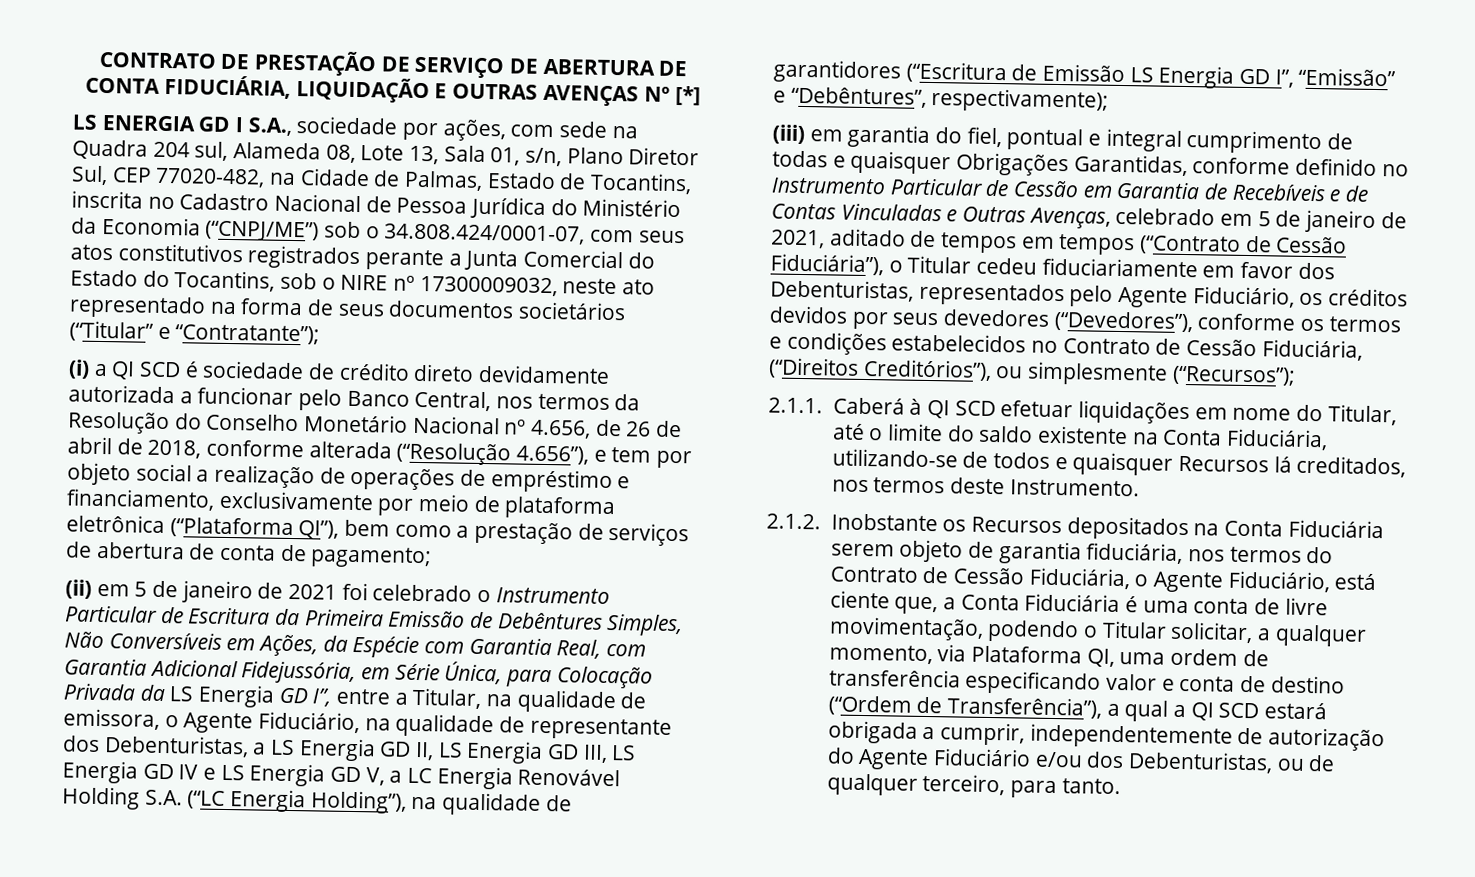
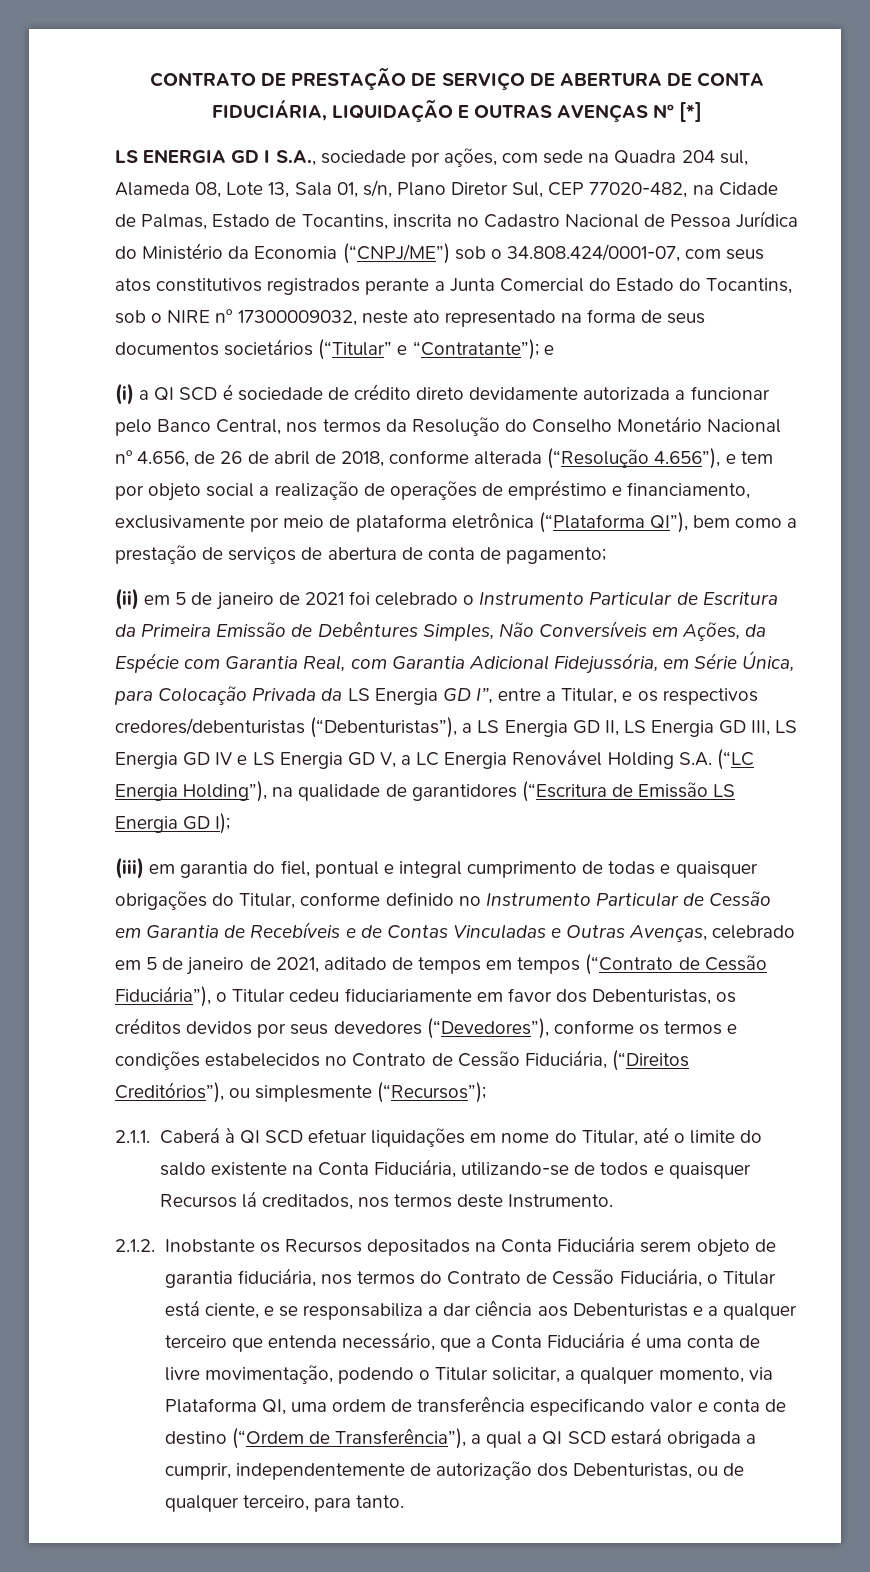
- LS ENERGIA GD I S.A., sociedade por ações, com sede na Quadra 204 sul, Alameda 08, Lote 13, Sala 01, s/n, Plano Diretor Sul, CEP 77020-482, na Cidade de Palmas, Estado de Tocantins, inscrita no Cadastro Nacional de Pessoa Jurídica do Ministério da Economia (“CNPJ/ME”) sob o 34.808.424/0001-07, com seus atos constitutivos registrados perante a Junta Comercial do Estado do Tocantins, sob o NIRE nº 17300009032, neste ato representado na forma de seus documentos societários (“Titular” e “Contratante”);
+ LS ENERGIA GD I S.A., sociedade por ações, com sede na Quadra 204 sul, Alameda 08, Lote 13, Sala 01, s/n, Plano Diretor Sul, CEP 77020-482, na Cidade de Palmas, Estado de Tocantins, inscrita no Cadastro Nacional de Pessoa Jurídica do Ministério da Economia (“CNPJ/ME”) sob o 34.808.424/0001-07, com seus atos constitutivos registrados perante a Junta Comercial do Estado do Tocantins, sob o NIRE nº 17300009032, neste ato representado na forma de seus documentos societários (“Titular” e “Contratante”); e
- (ii) em 5 de janeiro de 2021 foi celebrado o Instrumento Particular de Escritura da Primeira Emissão de Debêntures Simples, Não Conversíveis em Ações, da Espécie com Garantia Real, com Garantia Adicional Fidejussória, em Série Única, para Colocação Privada da LS Energia GD I”, entre a Titular, na qualidade de emissora, o Agente Fiduciário, na qualidade de representante dos Debenturistas, a LS Energia GD II, LS Energia GD III, LS Energia GD IV e LS Energia GD V, a LC Energia Renovável Holding S.A. (“LC Energia Holding”), na qualidade de garantidores (“Escritura de Emissão LS Energia GD I”, “Emissão” e “Debêntures”, respectivamente);
+ (ii) em 5 de janeiro de 2021 foi celebrado o Instrumento Particular de Escritura da Primeira Emissão de Debêntures Simples, Não Conversíveis em Ações, da Espécie com Garantia Real, com Garantia Adicional Fidejussória, em Série Única, para Colocação Privada da LS Energia GD I”, entre a Titular, e os respectivos credores/debenturistas (“Debenturistas”), a LS Energia GD II, LS Energia GD III, LS Energia GD IV e LS Energia GD V, a LC Energia Renovável Holding S.A. (“LC Energia Holding”), na qualidade de garantidores (“Escritura de Emissão LS Energia GD I);
- (iii) em garantia do fiel, pontual e integral cumprimento de todas e quaisquer Obrigações Garantidas, conforme definido no Instrumento Particular de Cessão em Garantia de Recebíveis e de Contas Vinculadas e Outras Avenças, celebrado em 5 de janeiro de 2021, aditado de tempos em tempos (“Contrato de Cessão Fiduciária”), o Titular cedeu fiduciariamente em favor dos Debenturistas, representados pelo Agente Fiduciário, os créditos devidos por seus devedores (“Devedores”), conforme os termos e condições estabelecidos no Contrato de Cessão Fiduciária, (“Direitos Creditórios”), ou simplesmente (“Recursos”);
+ (iii) em garantia do fiel, pontual e integral cumprimento de todas e quaisquer obrigações do Titular, conforme definido no Instrumento Particular de Cessão em Garantia de Recebíveis e de Contas Vinculadas e Outras Avenças, celebrado em 5 de janeiro de 2021, aditado de tempos em tempos (“Contrato de Cessão Fiduciária”), o Titular cedeu fiduciariamente em favor dos Debenturistas, os créditos devidos por seus devedores (“Devedores”), conforme os termos e condições estabelecidos no Contrato de Cessão Fiduciária, (“Direitos Creditórios”), ou simplesmente (“Recursos”);
- 2.1.2. Inobstante os Recursos depositados na Conta Fiduciária serem objeto de garantia fiduciária, nos termos do Contrato de Cessão Fiduciária, o Agente Fiduciário, está ciente que, a Conta Fiduciária é uma conta de livre movimentação, podendo o Titular solicitar, a qualquer momento, via Plataforma QI, uma ordem de transferência especificando valor e conta de destino (“Ordem de Transferência”), a qual a QI SCD estará obrigada a cumprir, independentemente de autorização do Agente Fiduciário e/ou dos Debenturistas, ou de qualquer terceiro, para tanto.
+ 2.1.2. Inobstante os Recursos depositados na Conta Fiduciária serem objeto de garantia fiduciária, nos termos do Contrato de Cessão Fiduciária, o Titular está ciente, e se responsabiliza a dar ciência aos Debenturistas e a qualquer terceiro que entenda necessário, que a Conta Fiduciária é uma conta de livre movimentação, podendo o Titular solicitar, a qualquer momento, via Plataforma QI, uma ordem de transferência especificando valor e conta de destino (“Ordem de Transferência”), a qual a QI SCD estará obrigada a cumprir, independentemente de autorização dos Debenturistas, ou de qualquer terceiro, para tanto.

